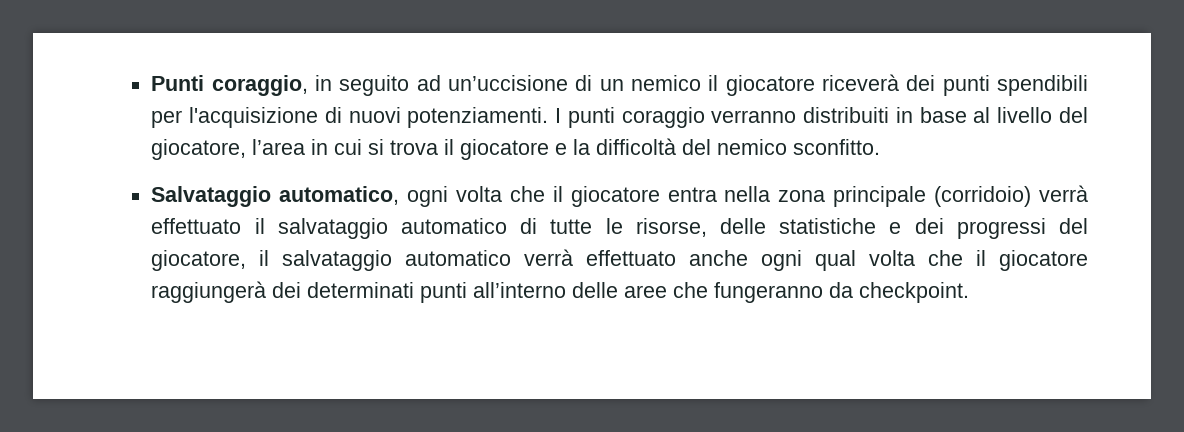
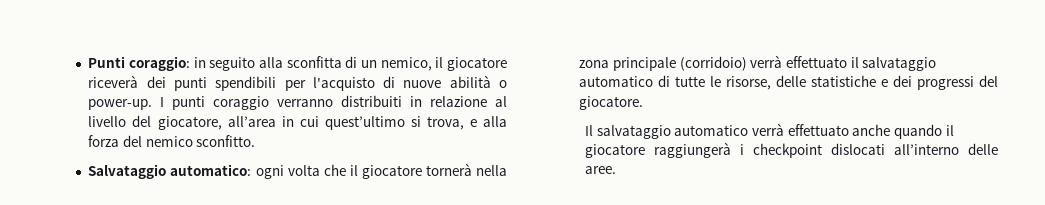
- Punti coraggio, in seguito ad un’uccisione di un nemico il giocatore riceverà dei punti spendibili per l'acquisizione di nuovi potenziamenti.
+ Punti coraggio: in seguito alla sconfitta di un nemico, il giocatore riceverà dei punti spendibili per l'acquisto di nuove abilità o power-up.
- I punti coraggio verranno distribuiti in base al livello del giocatore, l’area in cui si trova il giocatore e la difficoltà del nemico sconfitto.
+ I punti coraggio verranno distribuiti in relazione al livello del giocatore, all’area in cui quest’ultimo si trova, e alla forza del nemico sconfitto.
- Salvataggio automatico, ogni volta che il giocatore entra nella zona principale (corridoio) verrà effettuato il salvataggio automatico di tutte le risorse, delle statistiche e dei progressi del giocatore, il salvataggio automatico verrà effettuato anche ogni qual volta che il giocatore raggiungerà dei determinati punti all’interno delle aree che fungeranno da checkpoint.
+ Salvataggio automatico: ogni volta che il giocatore tornerà nella zona principale (corridoio) verrà effettuato il salvataggio automatico di tutte le risorse, delle statistiche e dei progressi del giocatore.
+ Il salvataggio automatico verrà effettuato anche quando il giocatore raggiungerà i checkpoint dislocati all’interno delle aree.

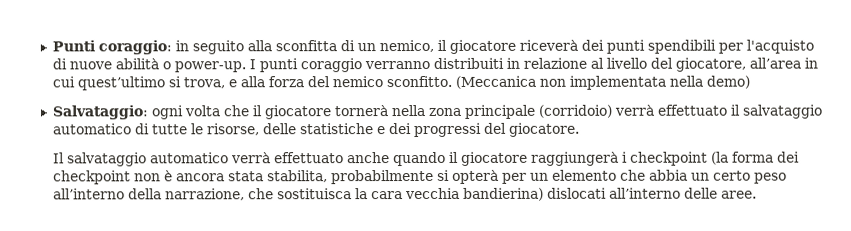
- I punti coraggio verranno distribuiti in relazione al livello del giocatore, all’area in cui quest’ultimo si trova, e alla forza del nemico sconfitto.
- Salvataggio automatico: ogni volta che il giocatore tornerà nella zona principale (corridoio) verrà effettuato il salvataggio automatico di tutte le risorse, delle statistiche e dei progressi del giocatore.
+ I punti coraggio verranno distribuiti in relazione al livello del giocatore, all’area in cui quest’ultimo si trova, e alla forza del nemico sconfitto. (Meccanica non implementata nella demo)
+ Salvataggio: ogni volta che il giocatore tornerà nella zona principale (corridoio) verrà effettuato il salvataggio automatico di tutte le risorse, delle statistiche e dei progressi del giocatore.
- Il salvataggio automatico verrà effettuato anche quando il giocatore raggiungerà i checkpoint dislocati all’interno delle aree.
+ Il salvataggio automatico verrà effettuato anche quando il giocatore raggiungerà i checkpoint (la forma dei checkpoint non è ancora stata stabilita, probabilmente si opterà per un elemento che abbia un certo peso all’interno della narrazione, che sostituisca la cara vecchia bandierina) dislocati all’interno delle aree.

